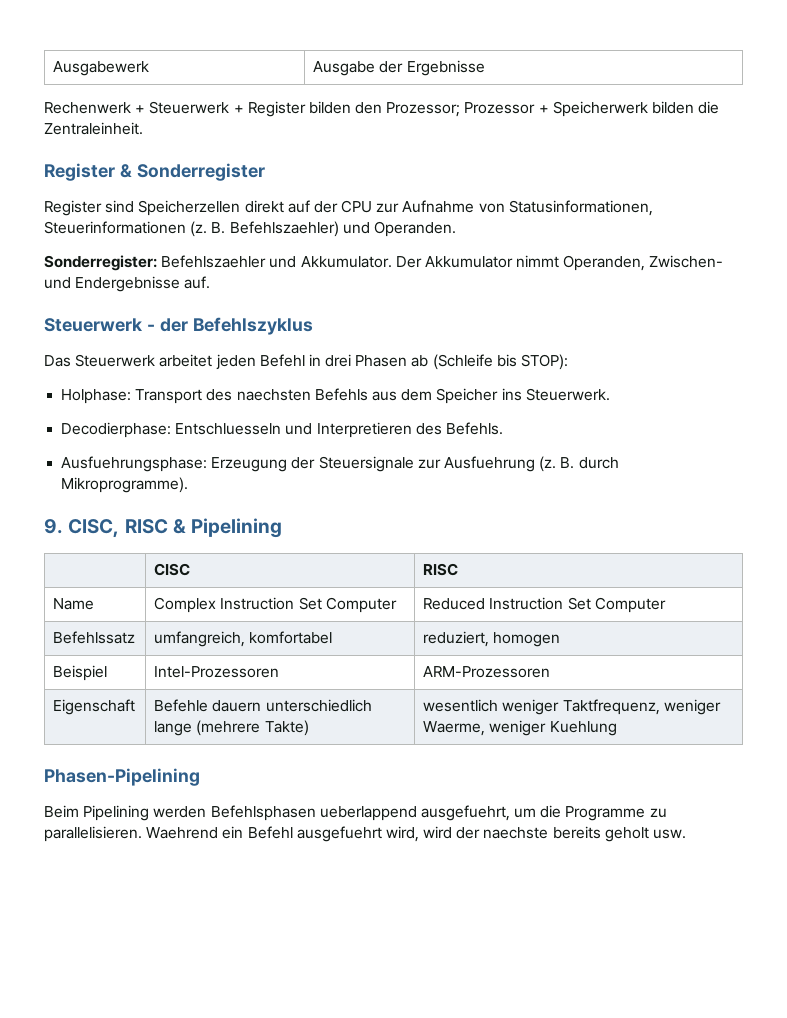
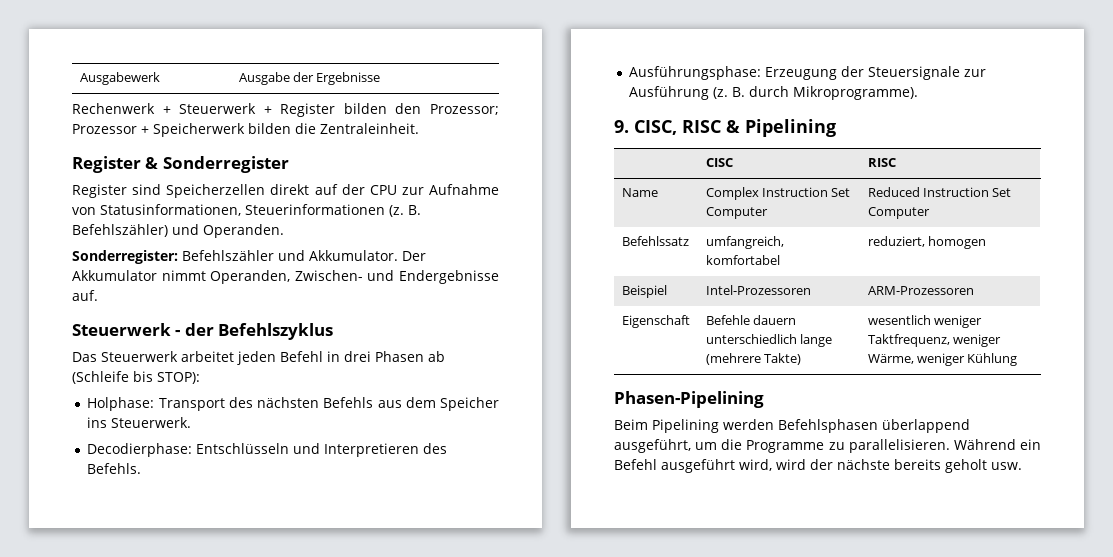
- B. Befehlszaehler) und Operanden.
+ B. Befehlszähler) und Operanden.
- Sonderregister: Befehlszaehler und Akkumulator.
+ Sonderregister: Befehlszähler und Akkumulator.
- Holphase: Transport des naechsten Befehls aus dem Speicher ins Steuerwerk.
+ Holphase: Transport des nächsten Befehls aus dem Speicher ins Steuerwerk.
- Decodierphase: Entschluesseln und Interpretieren des Befehls.
+ Decodierphase: Entschlüsseln und Interpretieren des Befehls.
- Ausfuehrungsphase: Erzeugung der Steuersignale zur Ausfuehrung (z.
+ Ausführungsphase: Erzeugung der Steuersignale zur Ausführung (z.
- Eigenschaft | Befehle dauern unterschiedlich lange (mehrere Takte) | wesentlich weniger Taktfrequenz, weniger Waerme, weniger Kuehlung
+ Eigenschaft | Befehle dauern unterschiedlich lange (mehrere Takte) | wesentlich weniger Taktfrequenz, weniger Wärme, weniger Kühlung
- Beim Pipelining werden Befehlsphasen ueberlappend ausgefuehrt, um die Programme zu parallelisieren.
+ Beim Pipelining werden Befehlsphasen überlappend ausgeführt, um die Programme zu parallelisieren.
- Waehrend ein Befehl ausgefuehrt wird, wird der naechste bereits geholt usw.
+ Während ein Befehl ausgeführt wird, wird der nächste bereits geholt usw.

